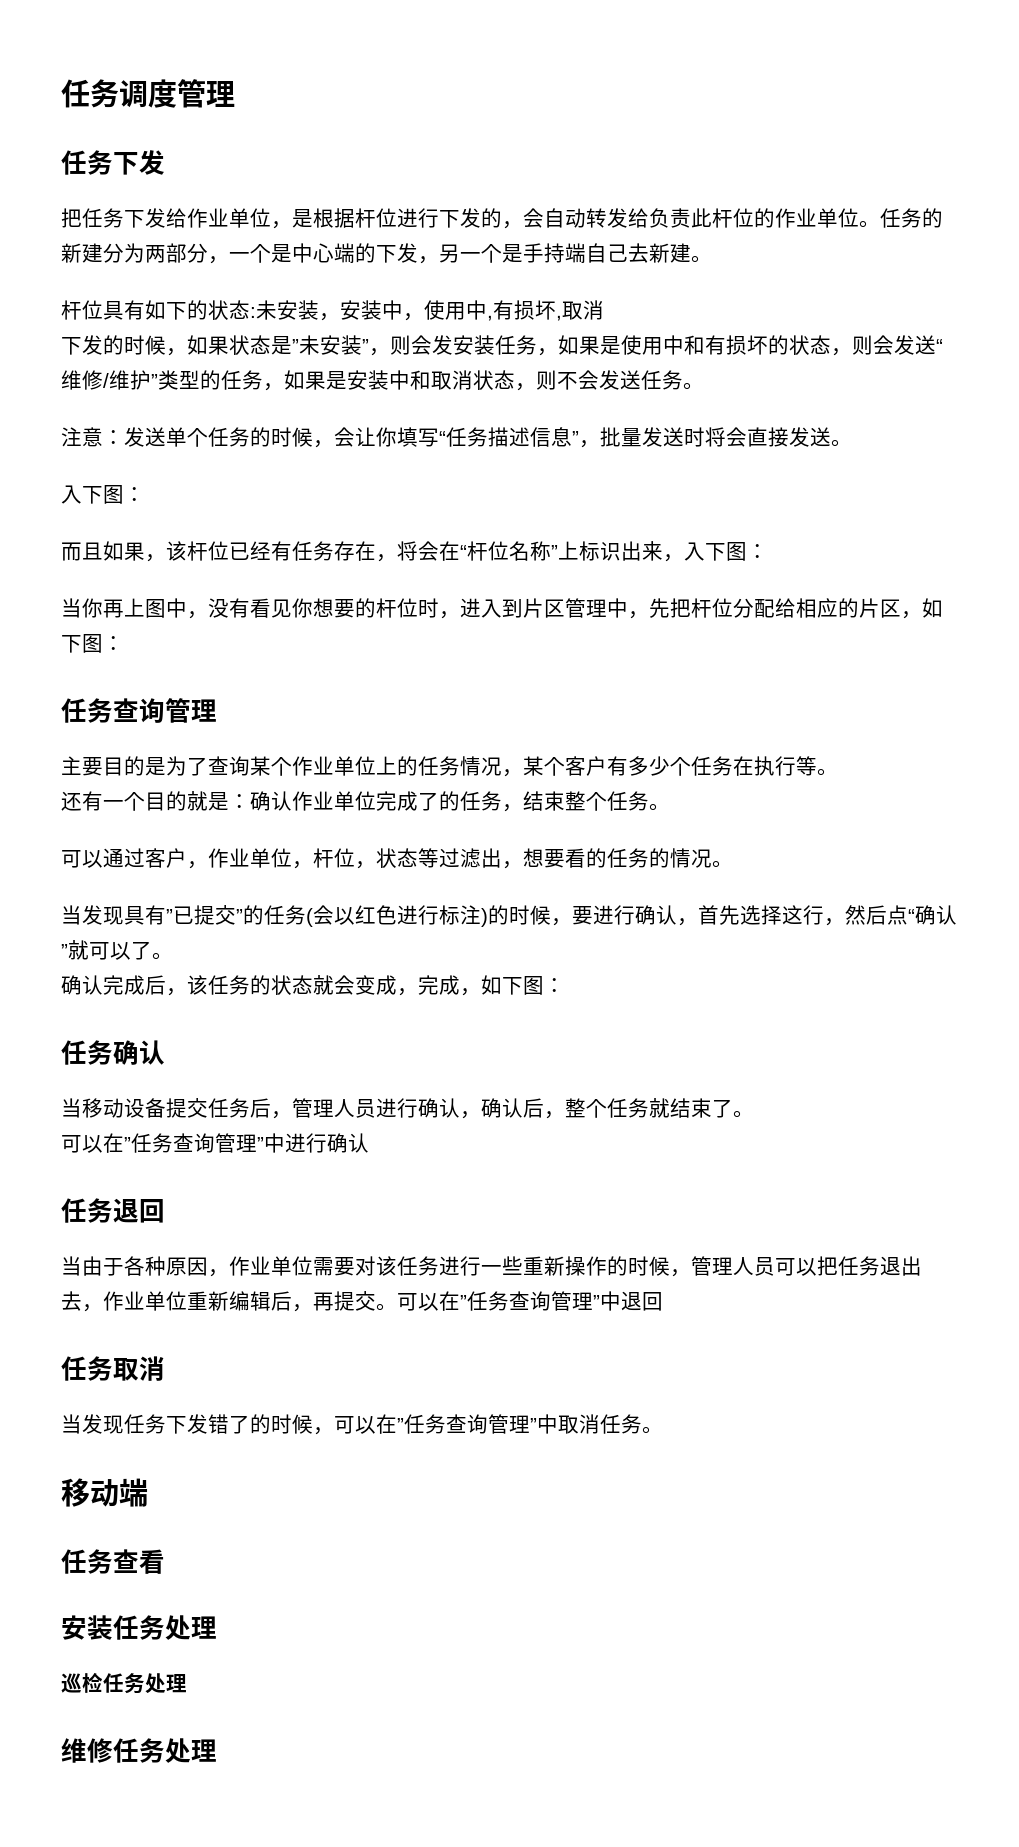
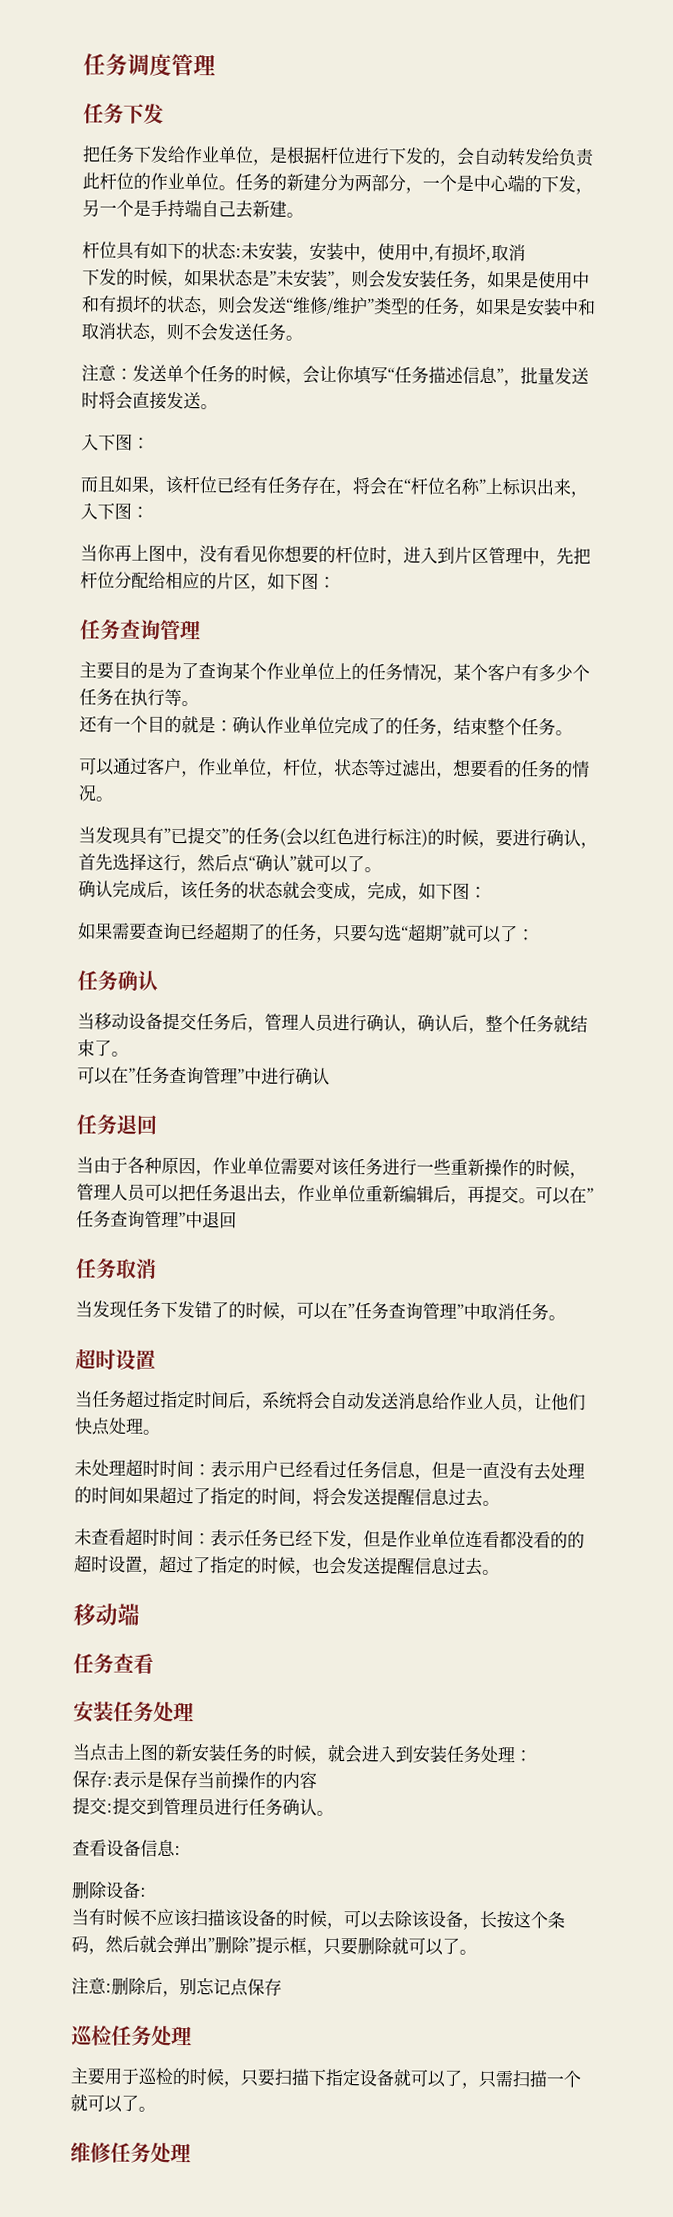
+ 如果需要查询已经超期了的任务，只要勾选“超期”就可以了：
  当发现任务下发错了的时候，可以在”任务查询管理”中取消任务。
+ 超时设置
+ 当任务超过指定时间后，系统将会自动发送消息给作业人员，让他们快点处理。
+ 未处理超时时间：表示用户已经看过任务信息，但是一直没有去处理的时间如果超过了指定的时间，将会发送提醒信息过去。
+ 未查看超时时间：表示任务已经下发，但是作业单位连看都没看的的超时设置，超过了指定的时候，也会发送提醒信息过去。
+ 当点击上图的新安装任务的时候，就会进入到安装任务处理：
+ 保存:表示是保存当前操作的内容
+ 提交:提交到管理员进行任务确认。
+ 查看设备信息:
+ 删除设备:
+ 当有时候不应该扫描该设备的时候，可以去除该设备，长按这个条码，然后就会弹出”删除”提示框，只要删除就可以了。
+ 注意:删除后，别忘记点保存
  巡检任务处理
+ 主要用于巡检的时候，只要扫描下指定设备就可以了，只需扫描一个就可以了。

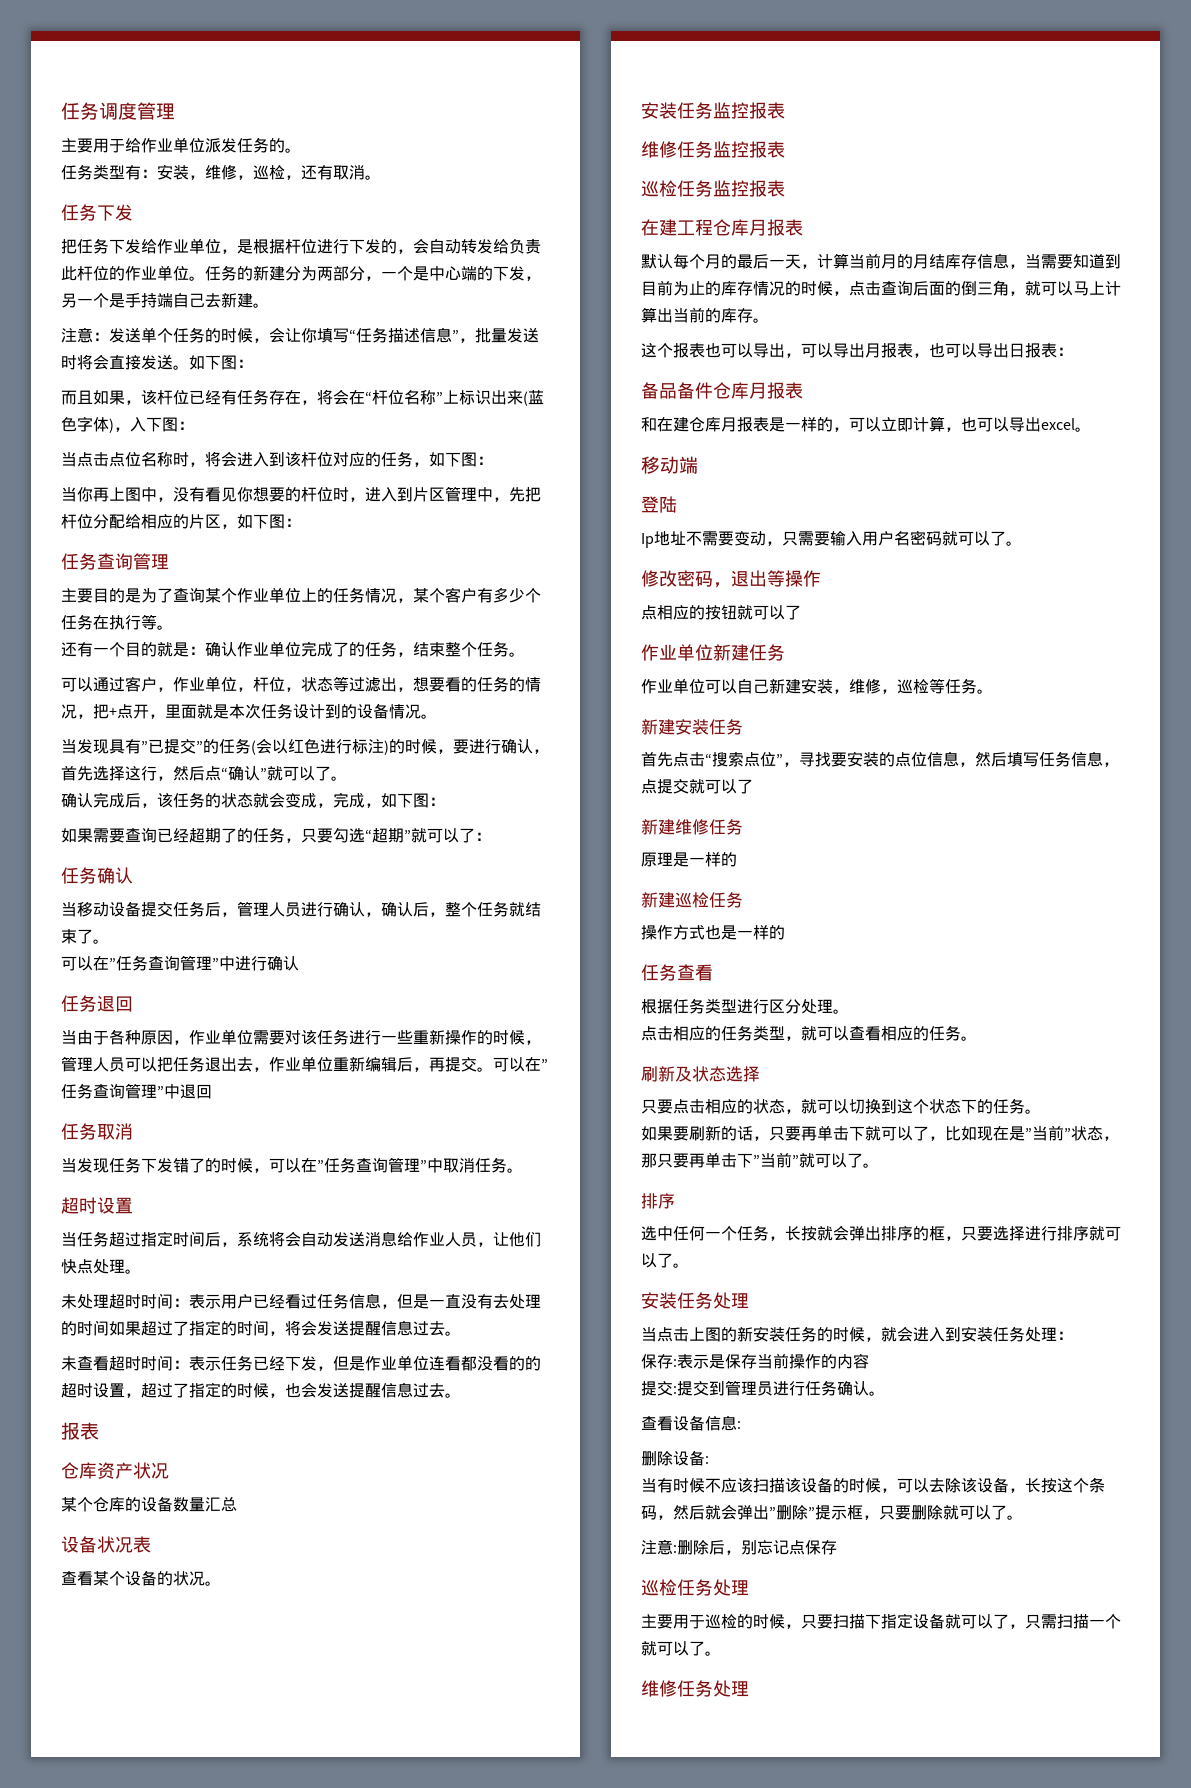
+ 主要用于给作业单位派发任务的。
+ 任务类型有：安装，维修，巡检，还有取消。
- 杆位具有如下的状态:未安装，安装中，使用中,有损坏,取消
- 下发的时候，如果状态是”未安装”，则会发安装任务，如果是使用中和有损坏的状态，则会发送“维修/维护”类型的任务，如果是安装中和取消状态，则不会发送任务。
- 注意：发送单个任务的时候，会让你填写“任务描述信息”，批量发送时将会直接发送。
- 入下图：
+ 注意：发送单个任务的时候，会让你填写“任务描述信息”，批量发送时将会直接发送。如下图：
- 而且如果，该杆位已经有任务存在，将会在“杆位名称”上标识出来，入下图：
+ 而且如果，该杆位已经有任务存在，将会在“杆位名称”上标识出来(蓝色字体)，入下图：
+ 当点击点位名称时，将会进入到该杆位对应的任务，如下图：
- 可以通过客户，作业单位，杆位，状态等过滤出，想要看的任务的情况。
+ 可以通过客户，作业单位，杆位，状态等过滤出，想要看的任务的情况，把+点开，里面就是本次任务设计到的设备情况。
  未查看超时时间：表示任务已经下发，但是作业单位连看都没看的的超时设置，超过了指定的时候，也会发送提醒信息过去。
+ 报表
+ 仓库资产状况
+ 某个仓库的设备数量汇总
+ 设备状况表
+ 查看某个设备的状况。
+ 安装任务监控报表
+ 维修任务监控报表
+ 巡检任务监控报表
+ 在建工程仓库月报表
+ 默认每个月的最后一天，计算当前月的月结库存信息，当需要知道到目前为止的库存情况的时候，点击查询后面的倒三角，就可以马上计算出当前的库存。
+ 这个报表也可以导出，可以导出月报表，也可以导出日报表：
+ 备品备件仓库月报表
+ 和在建仓库月报表是一样的，可以立即计算，也可以导出excel。
  移动端
+ 登陆
+ Ip地址不需要变动，只需要输入用户名密码就可以了。
+ 修改密码，退出等操作
+ 点相应的按钮就可以了
+ 作业单位新建任务
+ 作业单位可以自己新建安装，维修，巡检等任务。
+ 新建安装任务
+ 首先点击“搜索点位”，寻找要安装的点位信息，然后填写任务信息，点提交就可以了
+ 新建维修任务
+ 原理是一样的
+ 新建巡检任务
+ 操作方式也是一样的
  任务查看
+ 根据任务类型进行区分处理。
+ 点击相应的任务类型，就可以查看相应的任务。
+ 刷新及状态选择
+ 只要点击相应的状态，就可以切换到这个状态下的任务。
+ 如果要刷新的话，只要再单击下就可以了，比如现在是”当前”状态，那只要再单击下”当前”就可以了。
+ 排序
+ 选中任何一个任务，长按就会弹出排序的框，只要选择进行排序就可以了。

